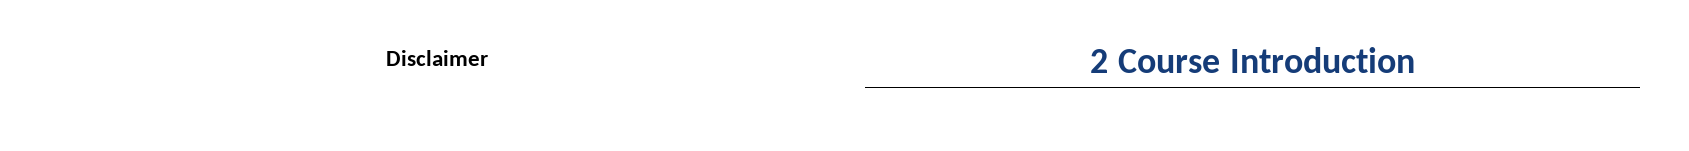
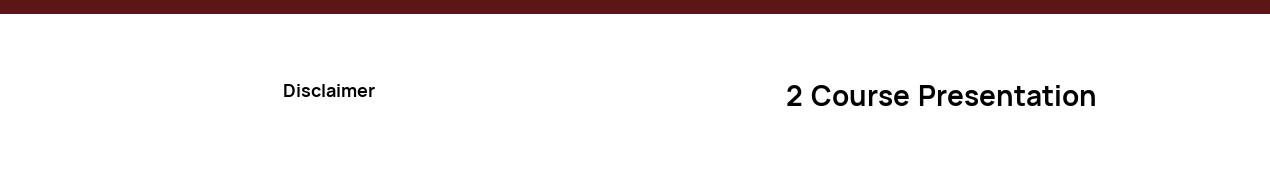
- 2 Course Introduction
+ 2 Course Presentation

